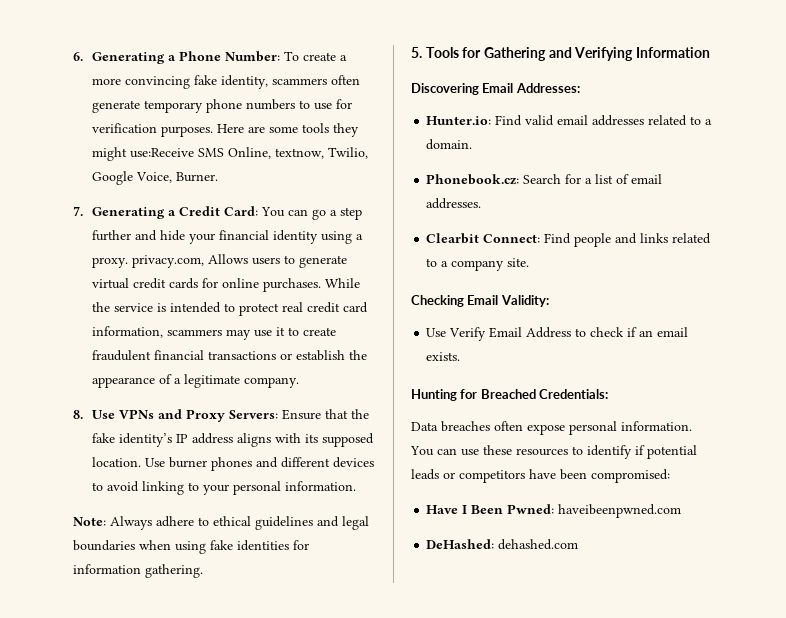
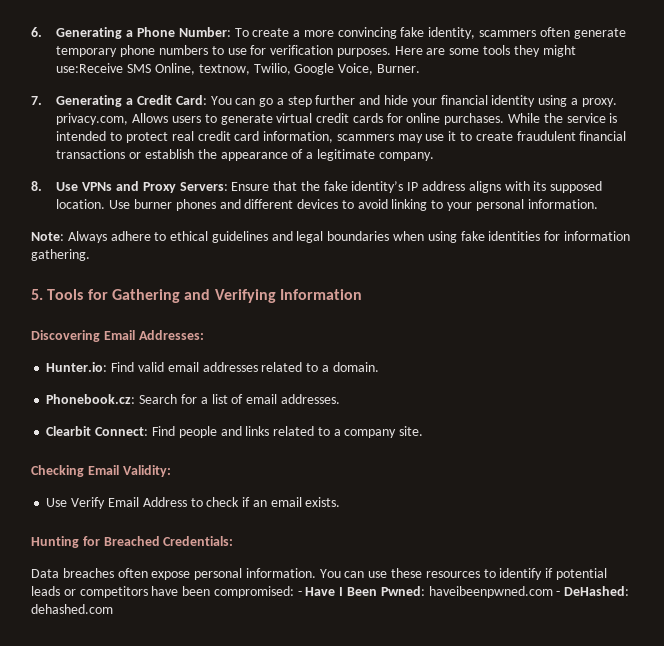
- You can use these resources to identify if potential leads or competitors have been compromised:
- Have I Been Pwned: haveibeenpwned.com
- DeHashed: dehashed.com
+ You can use these resources to identify if potential leads or competitors have been compromised: - Have I Been Pwned: haveibeenpwned.com - DeHashed: dehashed.com

